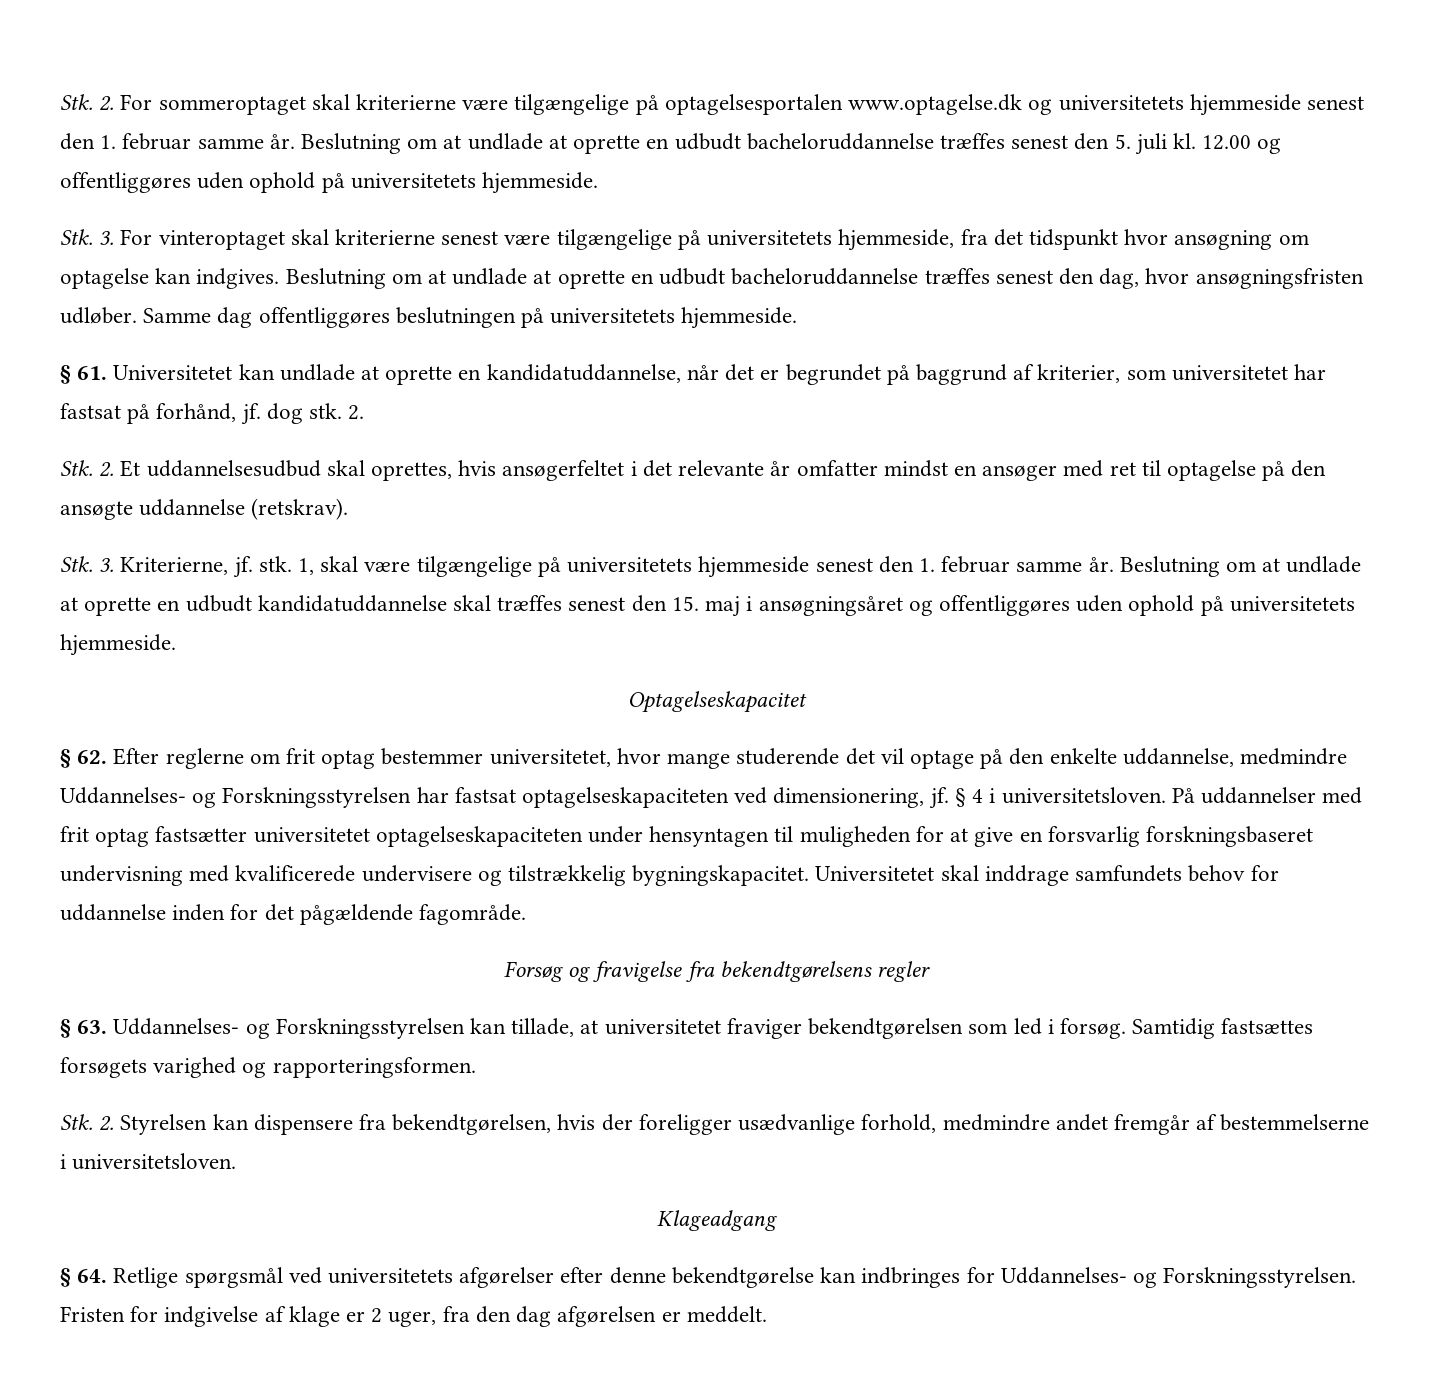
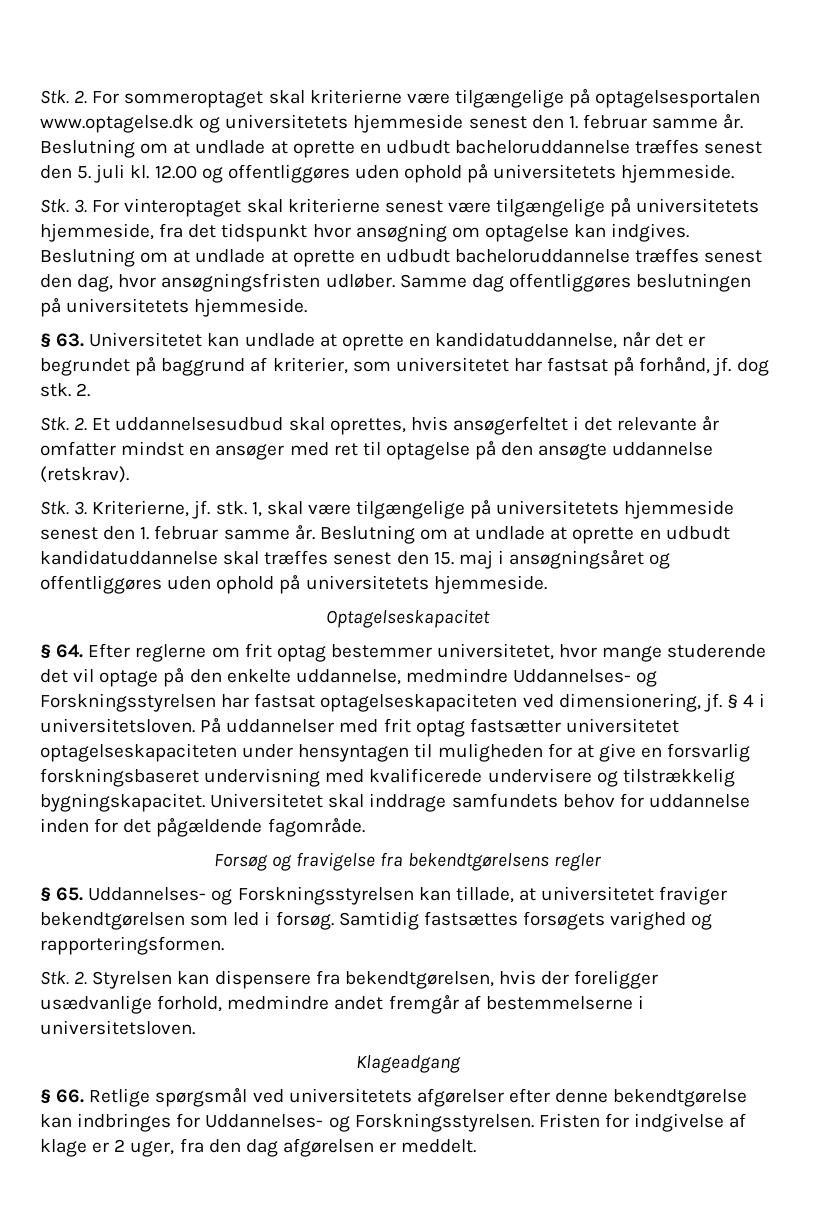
- § 61. Universitetet kan undlade at oprette en kandidatuddannelse, når det er begrundet på baggrund af kriterier, som universitetet har fastsat på forhånd, jf. dog stk.
+ § 63. Universitetet kan undlade at oprette en kandidatuddannelse, når det er begrundet på baggrund af kriterier, som universitetet har fastsat på forhånd, jf. dog stk.
- § 62. Efter reglerne om frit optag bestemmer universitetet, hvor mange studerende det vil optage på den enkelte uddannelse, medmindre Uddannelses- og Forskningsstyrelsen har fastsat optagelseskapaciteten ved dimensionering, jf.
+ § 64. Efter reglerne om frit optag bestemmer universitetet, hvor mange studerende det vil optage på den enkelte uddannelse, medmindre Uddannelses- og Forskningsstyrelsen har fastsat optagelseskapaciteten ved dimensionering, jf.
- § 63. Uddannelses- og Forskningsstyrelsen kan tillade, at universitetet fraviger bekendtgørelsen som led i forsøg.
+ § 65. Uddannelses- og Forskningsstyrelsen kan tillade, at universitetet fraviger bekendtgørelsen som led i forsøg.
- § 64. Retlige spørgsmål ved universitetets afgørelser efter denne bekendtgørelse kan indbringes for Uddannelses- og Forskningsstyrelsen.
+ § 66. Retlige spørgsmål ved universitetets afgørelser efter denne bekendtgørelse kan indbringes for Uddannelses- og Forskningsstyrelsen.

